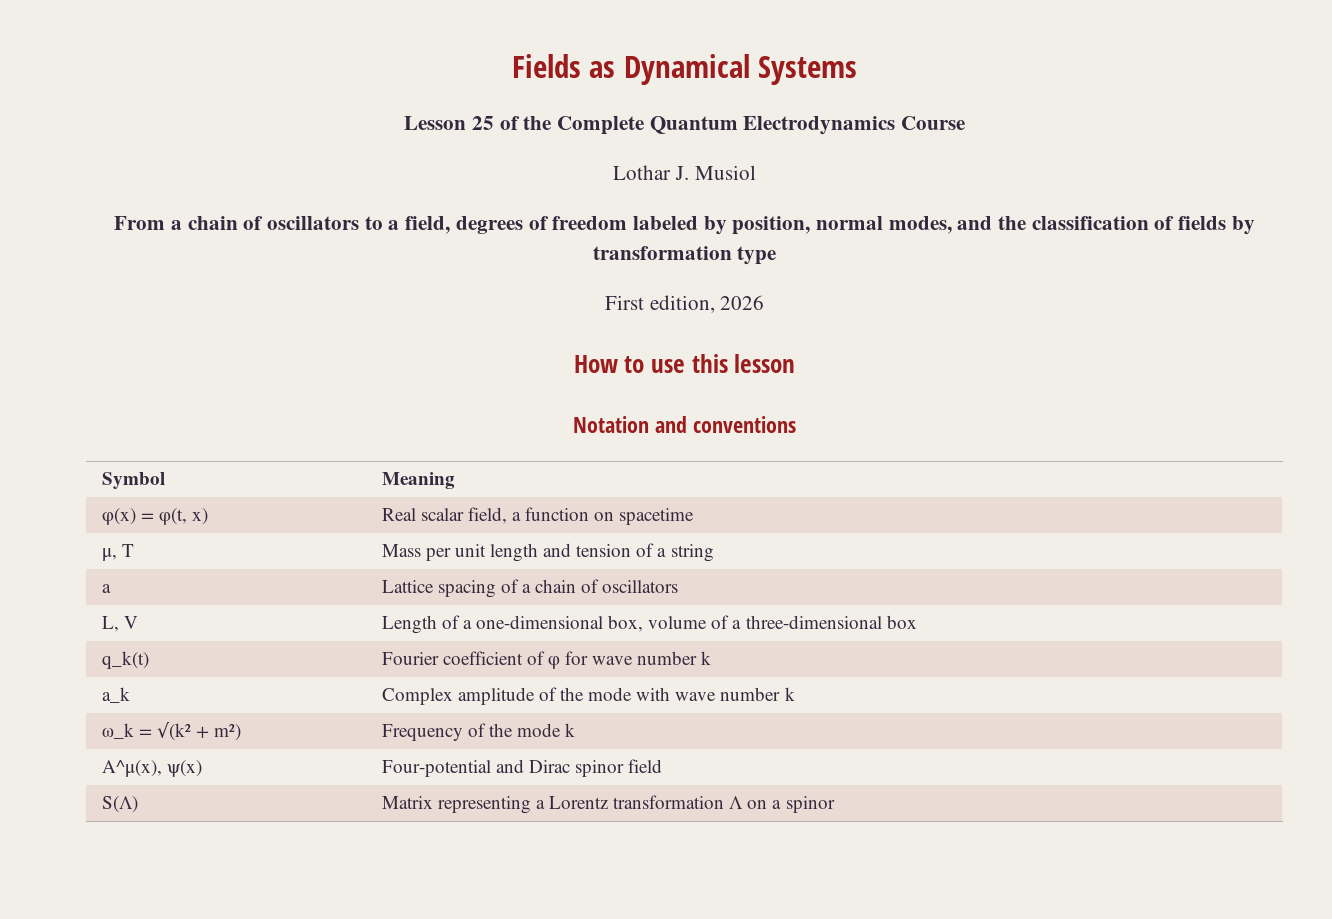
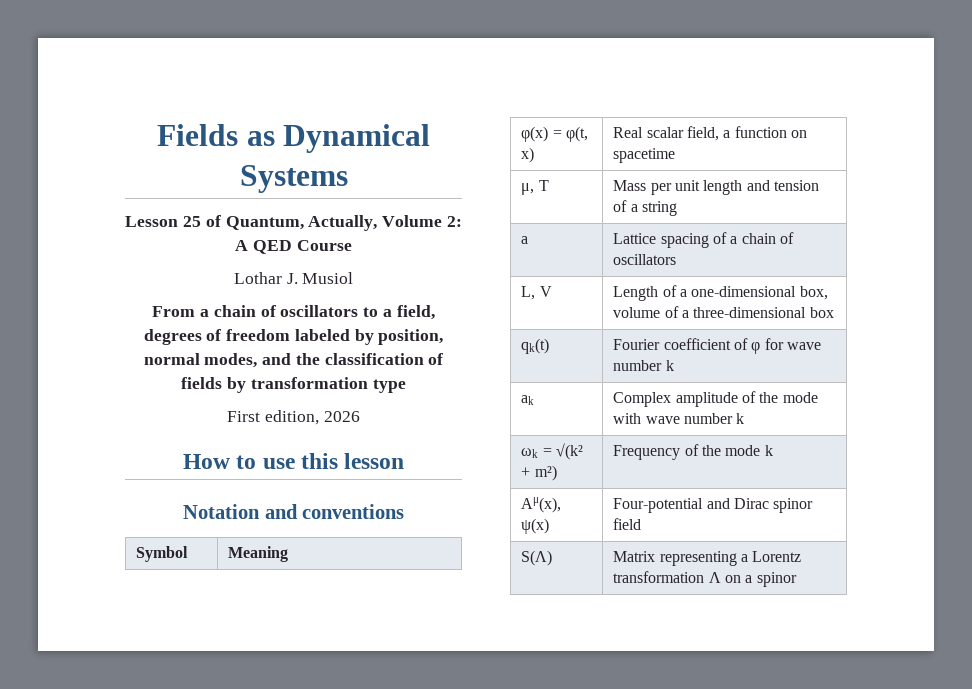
- Lesson 25 of the Complete Quantum Electrodynamics Course
+ Lesson 25 of Quantum, Actually, Volume 2: A QED Course
- q_k(t) | Fourier coefficient of φ for wave number k
+ qk(t) | Fourier coefficient of φ for wave number k
- a_k | Complex amplitude of the mode with wave number k
+ ak | Complex amplitude of the mode with wave number k
- ω_k = √(k² + m²) | Frequency of the mode k
+ ωk = √(k² + m²) | Frequency of the mode k
- A^μ(x), ψ(x) | Four-potential and Dirac spinor field
+ Aμ(x), ψ(x) | Four-potential and Dirac spinor field

